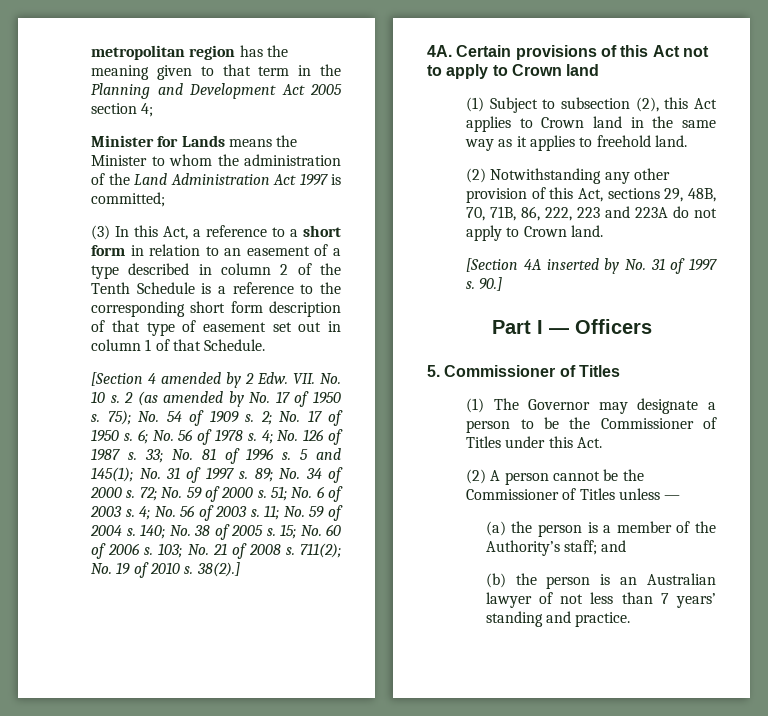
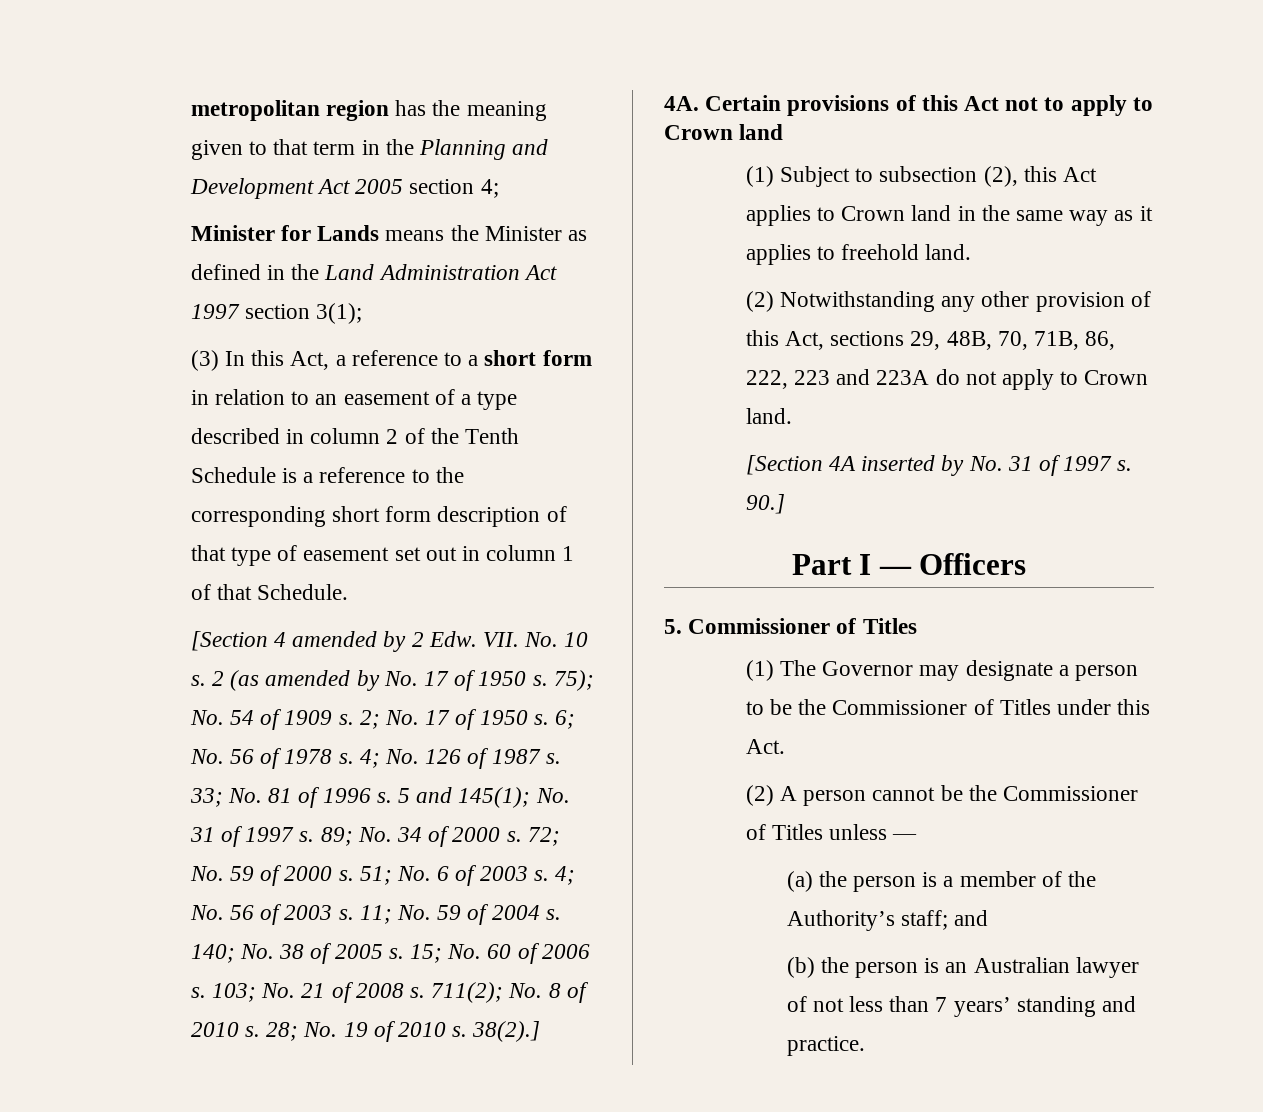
- Minister for Lands means the Minister to whom the administration of the Land Administration Act 1997 is committed;
+ Minister for Lands means the Minister as defined in the Land Administration Act 1997 section 3(1);
- 711(2); No. 19 of 2010 s.
+ 711(2); No. 8 of 2010 s. 28; No. 19 of 2010 s.

